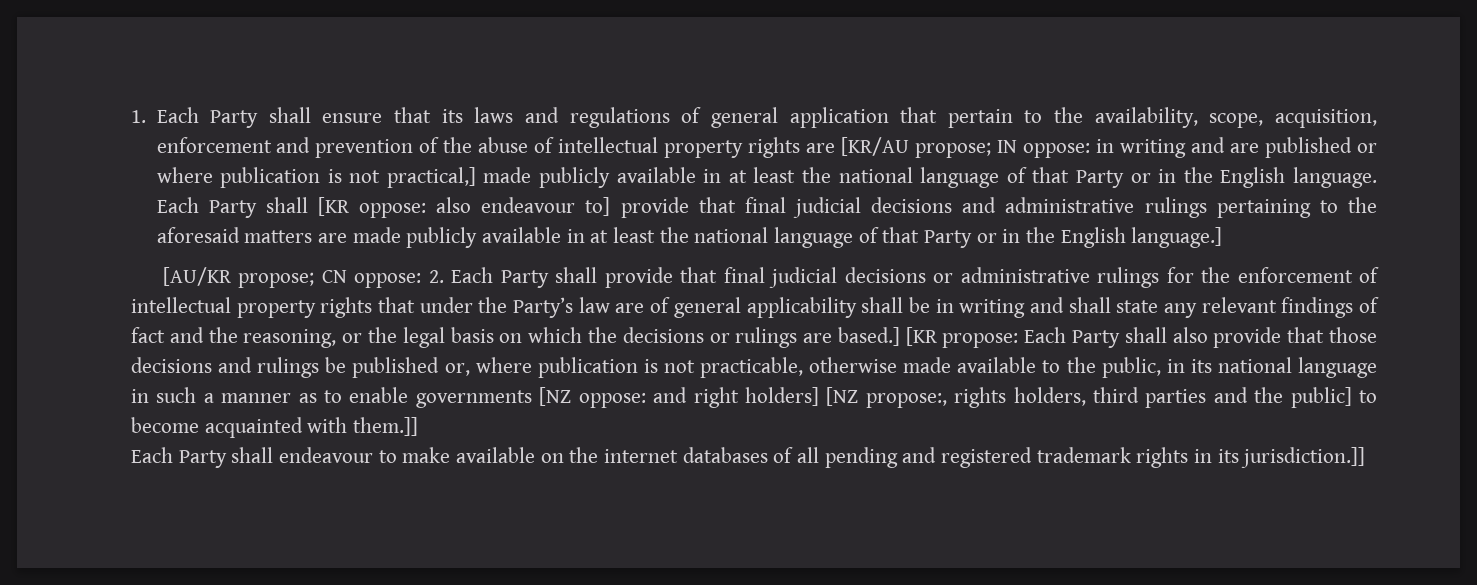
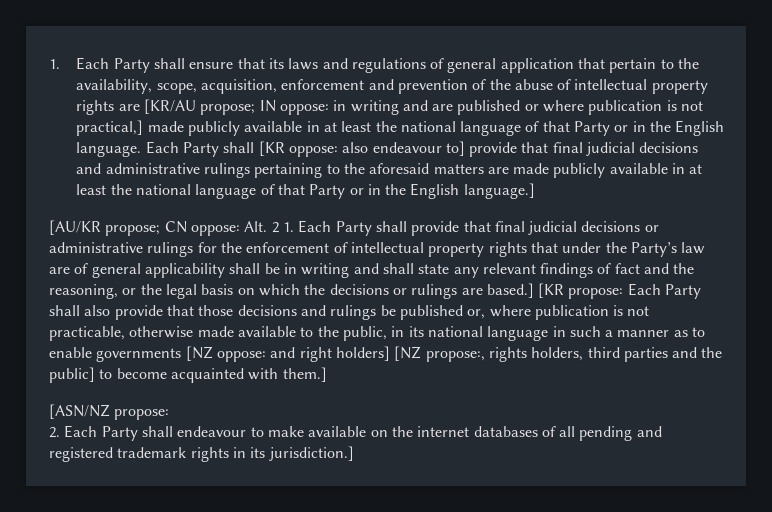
- [AU/KR propose; CN oppose: 2. Each Party shall provide that final judicial decisions or administrative rulings for the enforcement of intellectual property rights that under the Party’s law are of general applicability shall be in writing and shall state any relevant findings of fact and the reasoning, or the legal basis on which the decisions or rulings are based.]
+ [AU/KR propose; CN oppose: Alt. 2 1. Each Party shall provide that final judicial decisions or administrative rulings for the enforcement of intellectual property rights that under the Party’s law are of general applicability shall be in writing and shall state any relevant findings of fact and the reasoning, or the legal basis on which the decisions or rulings are based.]
- and right holders] [NZ propose:, rights holders, third parties and the public] to become acquainted with them.]]
- Each Party shall endeavour to make available on the internet databases of all pending and registered trademark rights in its jurisdiction.]]
+ and right holders] [NZ propose:, rights holders, third parties and the public] to become acquainted with them.]
+ [ASN/NZ propose:
+ 2. Each Party shall endeavour to make available on the internet databases of all pending and registered trademark rights in its jurisdiction.]

